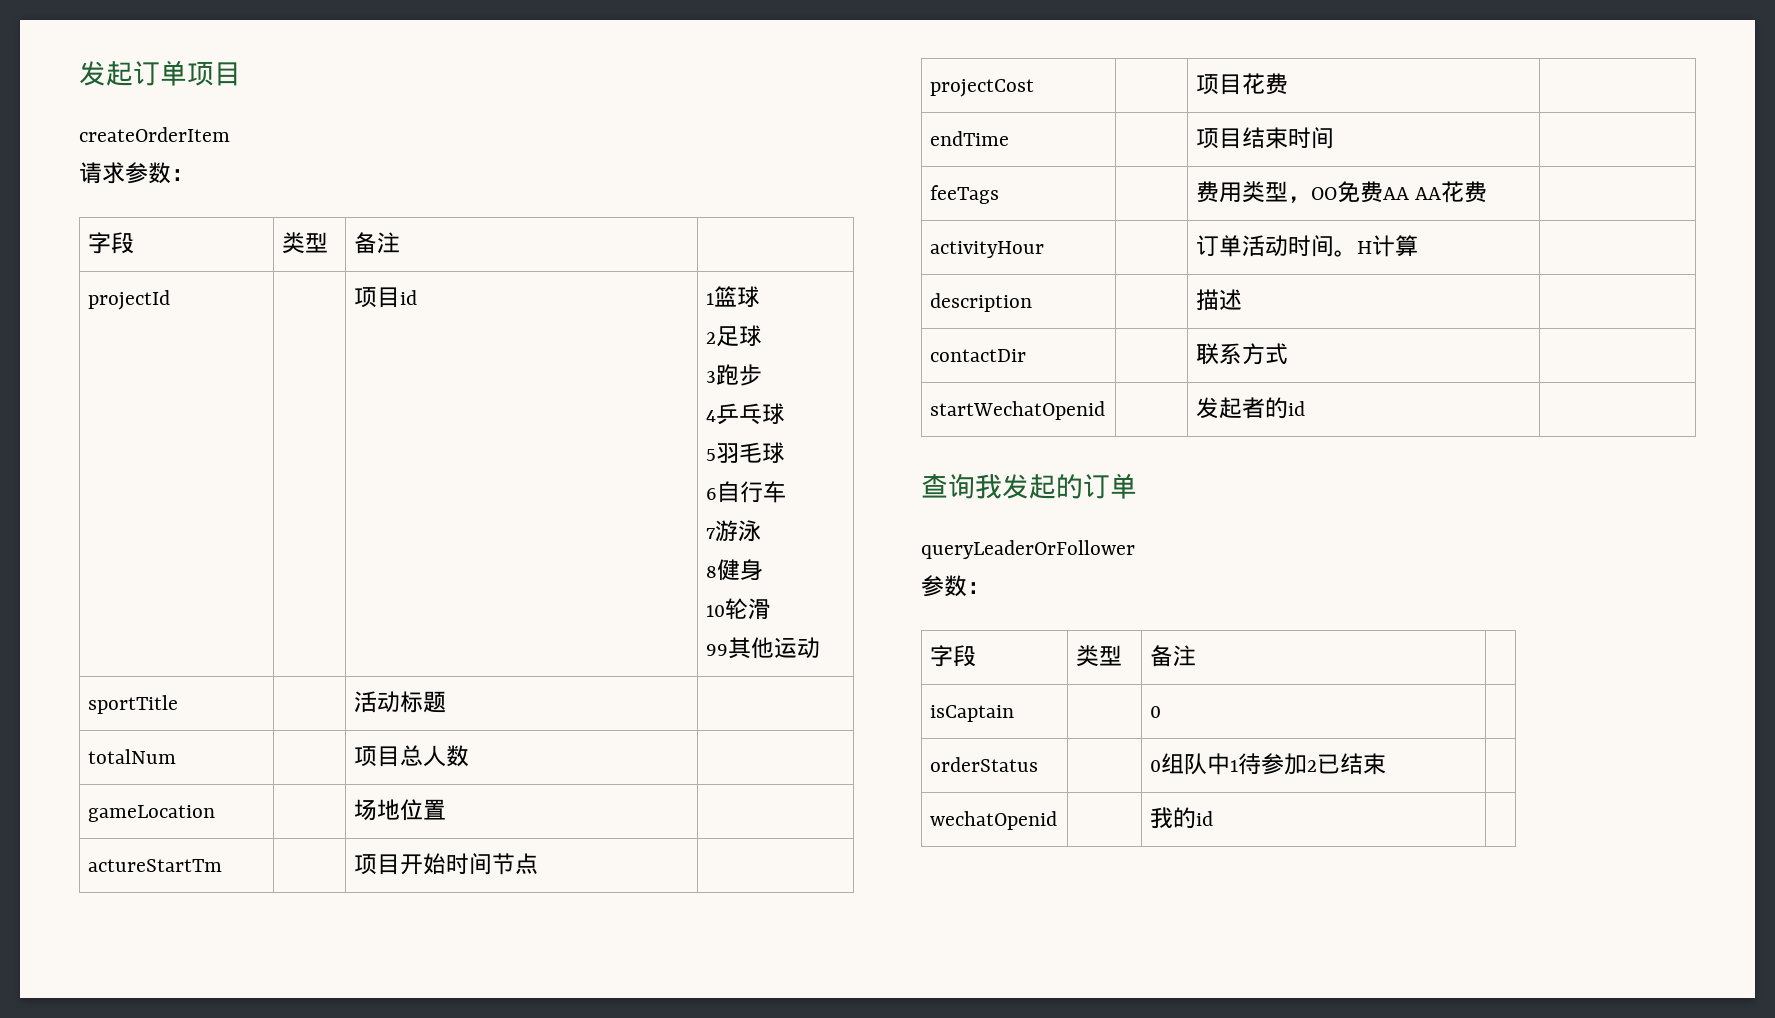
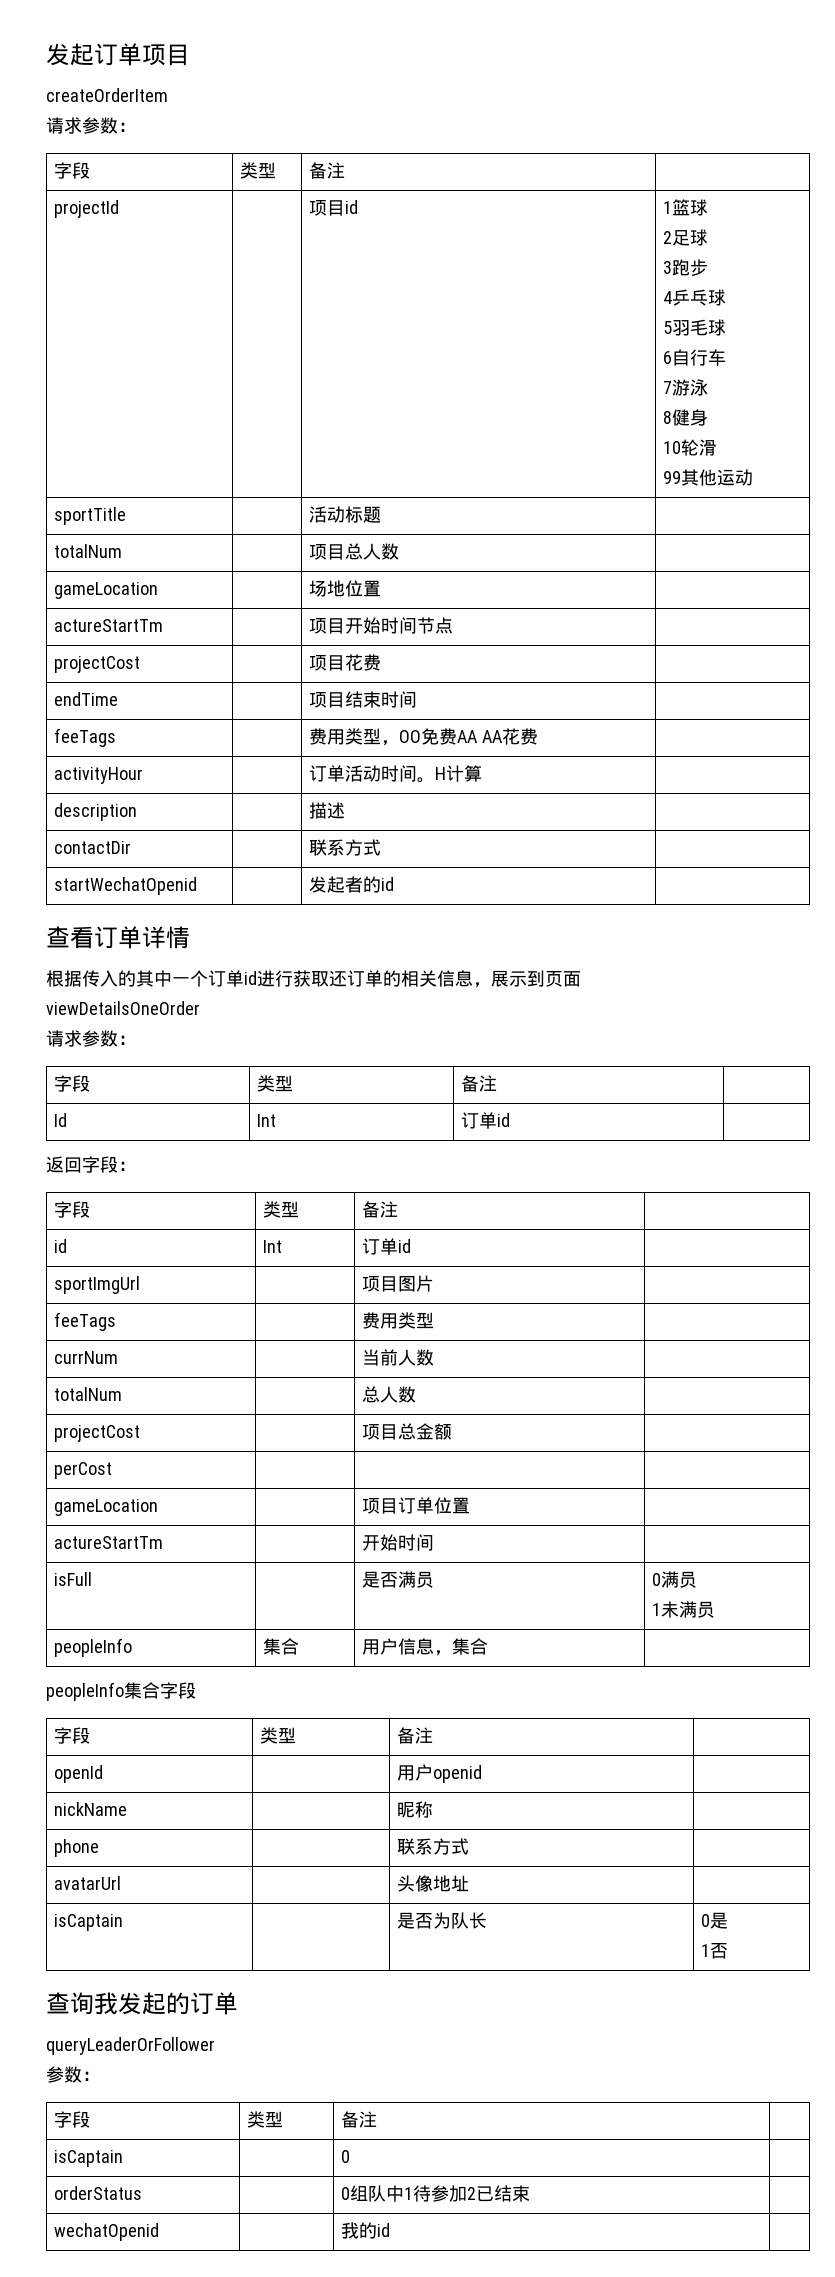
+ 查看订单详情
+ 根据传入的其中一个订单id进行获取还订单的相关信息，展示到页面
+ viewDetailsOneOrder
+ 请求参数：
+ 字段 | 类型 | 备注 |
+ Id | Int | 订单id |
+ 返回字段：
+ 字段 | 类型 | 备注 |
+ id | Int | 订单id |
+ sportImgUrl | | 项目图片 |
+ feeTags | | 费用类型 |
+ currNum | | 当前人数 |
+ totalNum | | 总人数 |
+ projectCost | | 项目总金额 |
+ perCost | | |
+ gameLocation | | 项目订单位置 |
+ actureStartTm | | 开始时间 |
+ isFull | | 是否满员 | 0满员
+ 1未满员
+ peopleInfo | 集合 | 用户信息，集合 |
+ peopleInfo集合字段
+ 字段 | 类型 | 备注 |
+ openId | | 用户openid |
+ nickName | | 昵称 |
+ phone | | 联系方式 |
+ avatarUrl | | 头像地址 |
+ isCaptain | | 是否为队长 | 0是
+ 1否

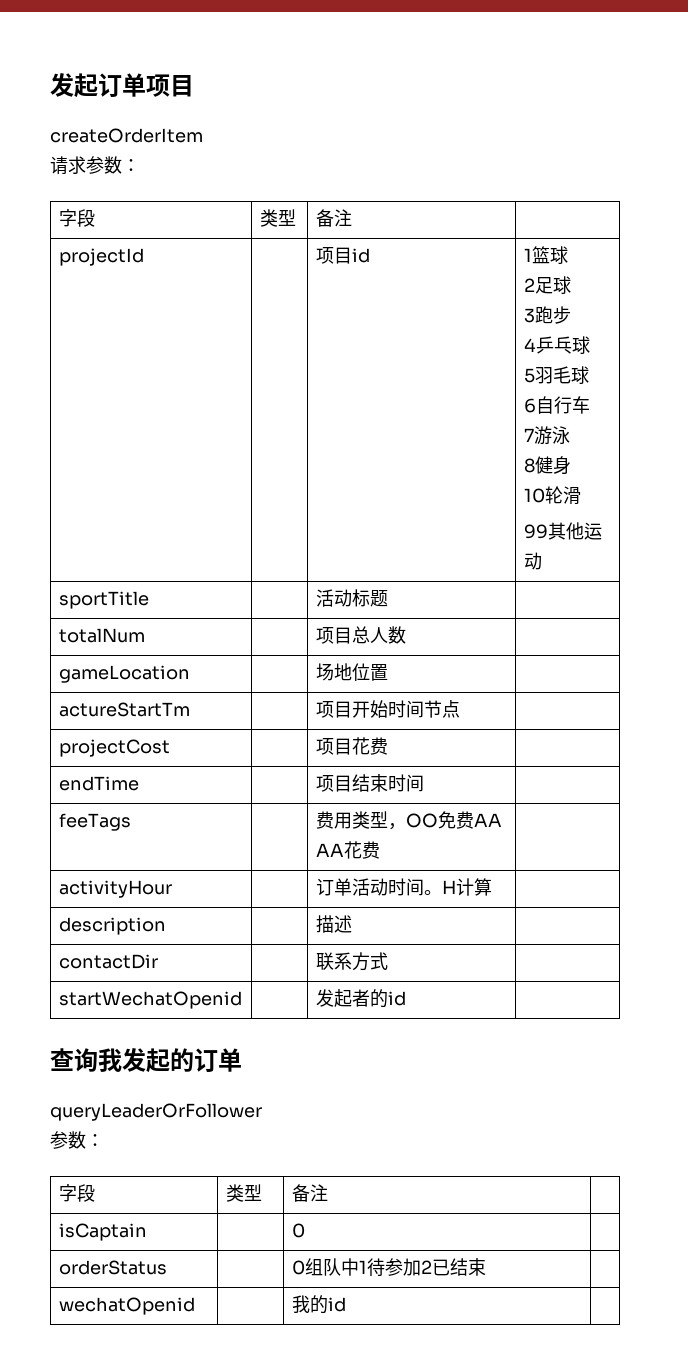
- 查看订单详情
- 根据传入的其中一个订单id进行获取还订单的相关信息，展示到页面
- viewDetailsOneOrder
- 请求参数：
- 字段 | 类型 | 备注 |
- Id | Int | 订单id |
- 返回字段：
- 字段 | 类型 | 备注 |
- id | Int | 订单id |
- sportImgUrl | | 项目图片 |
- feeTags | | 费用类型 |
- currNum | | 当前人数 |
- totalNum | | 总人数 |
- projectCost | | 项目总金额 |
- perCost | | |
- gameLocation | | 项目订单位置 |
- actureStartTm | | 开始时间 |
- isFull | | 是否满员 | 0满员
- 1未满员
- peopleInfo | 集合 | 用户信息，集合 |
- peopleInfo集合字段
- 字段 | 类型 | 备注 |
- openId | | 用户openid |
- nickName | | 昵称 |
- phone | | 联系方式 |
- avatarUrl | | 头像地址 |
- isCaptain | | 是否为队长 | 0是
- 1否

